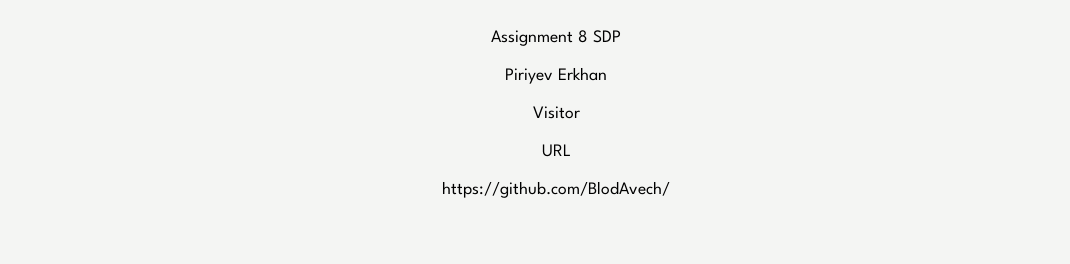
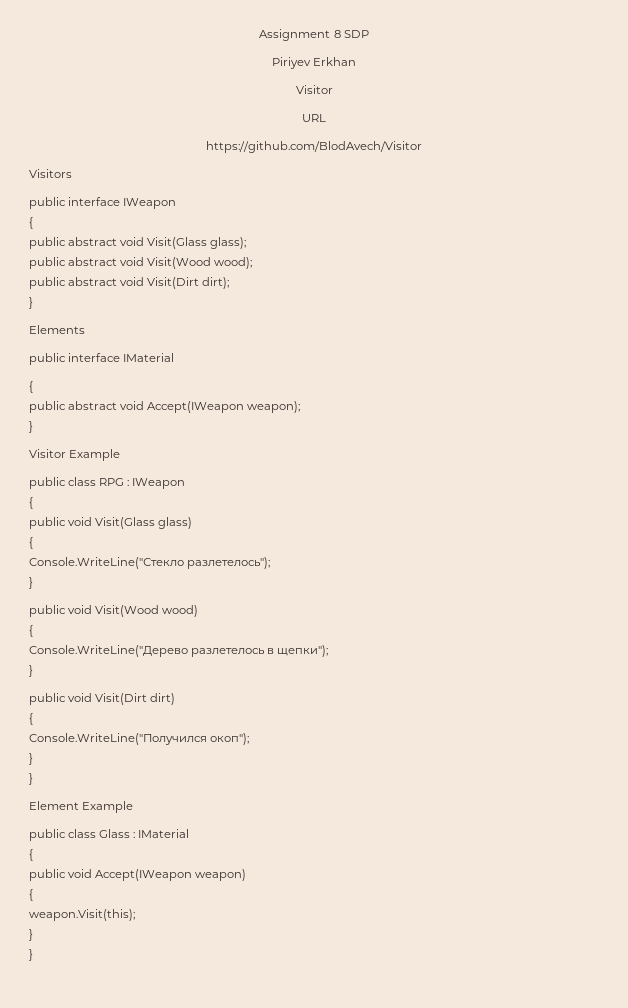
- https://github.com/BlodAvech/
+ https://github.com/BlodAvech/Visitor
+ Visitors
+ public interface IWeapon
+ {
+ public abstract void Visit(Glass glass);
+ public abstract void Visit(Wood wood);
+ public abstract void Visit(Dirt dirt);
+ }
+ Elements
+ public interface IMaterial
+ {
+ public abstract void Accept(IWeapon weapon);
+ }
+ Visitor Example
+ public class RPG : IWeapon
+ {
+ public void Visit(Glass glass)
+ {
+ Console.WriteLine("Стекло разлетелось");
+ }
+ public void Visit(Wood wood)
+ {
+ Console.WriteLine("Дерево разлетелось в щепки");
+ }
+ public void Visit(Dirt dirt)
+ {
+ Console.WriteLine("Получился окоп");
+ }
+ }
+ Element Example
+ public class Glass : IMaterial
+ {
+ public void Accept(IWeapon weapon)
+ {
+ weapon.Visit(this);
+ }
+ }

